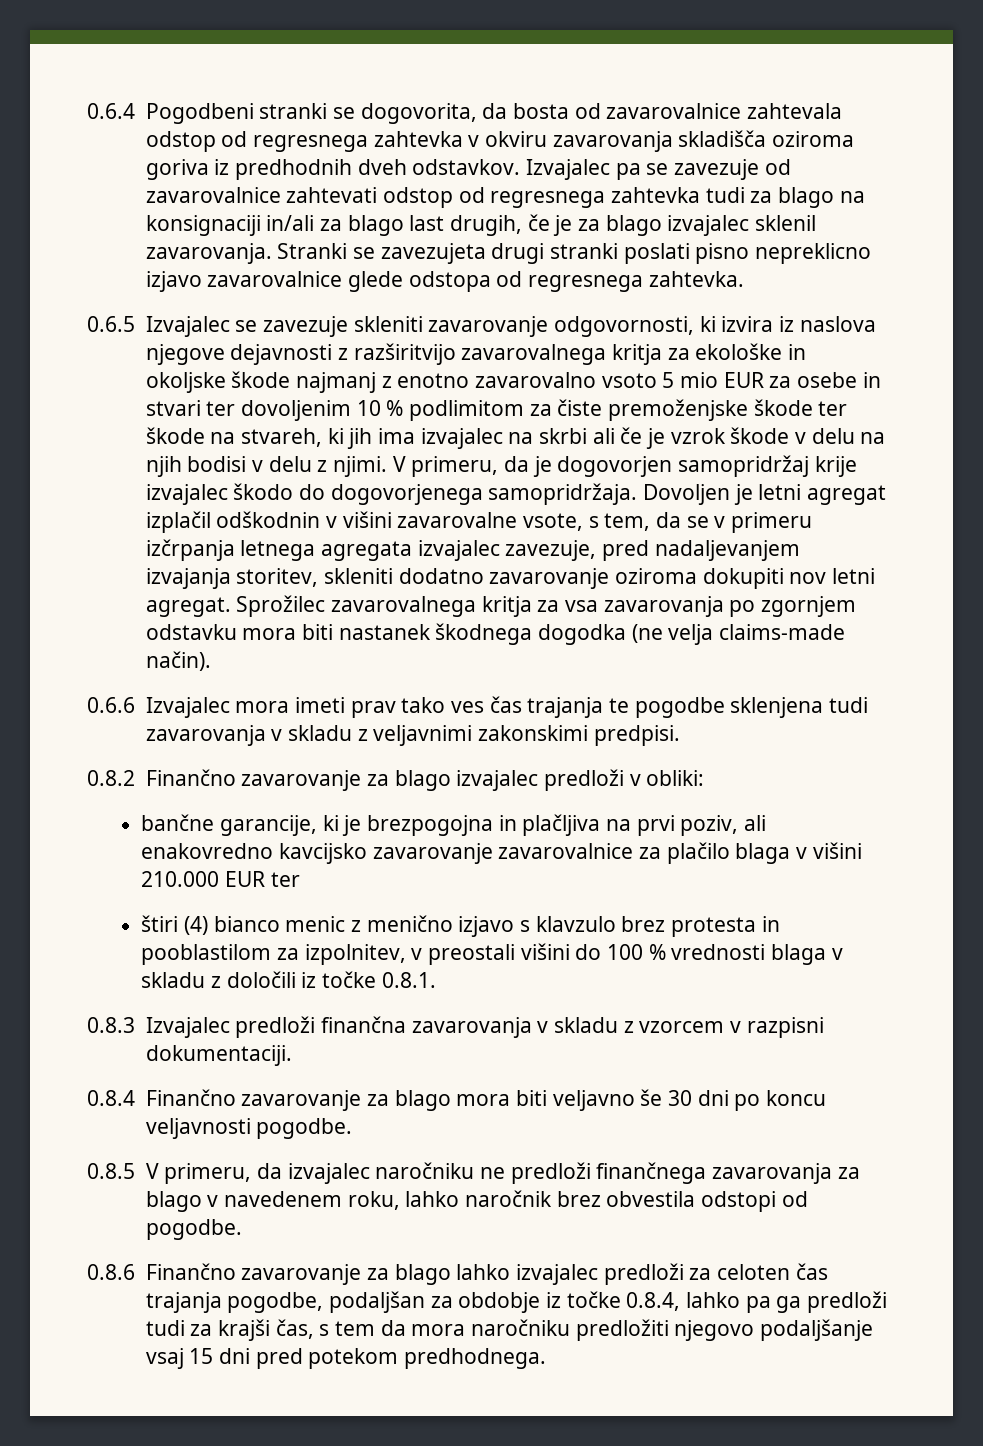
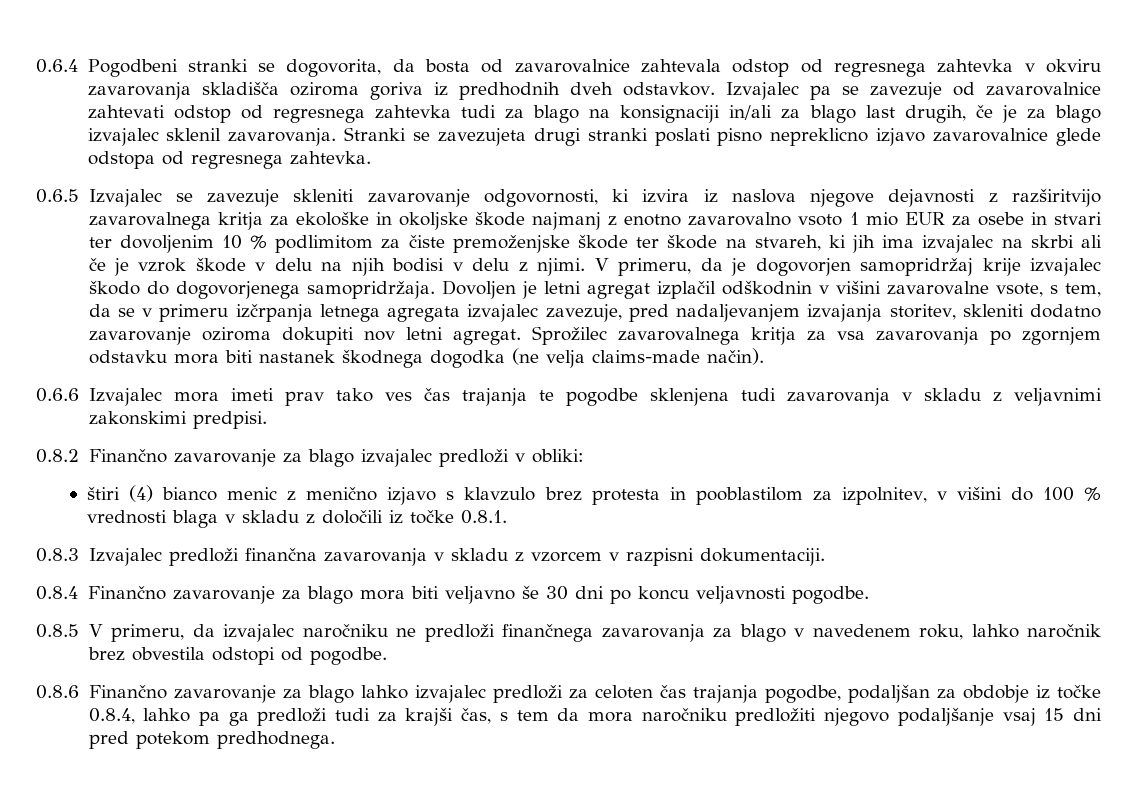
- 0.6.5 Izvajalec se zavezuje skleniti zavarovanje odgovornosti, ki izvira iz naslova njegove dejavnosti z razširitvijo zavarovalnega kritja za ekološke in okoljske škode najmanj z enotno zavarovalno vsoto 5 mio EUR za osebe in stvari ter dovoljenim 10 % podlimitom za čiste premoženjske škode ter škode na stvareh, ki jih ima izvajalec na skrbi ali če je vzrok škode v delu na njih bodisi v delu z njimi.
+ 0.6.5 Izvajalec se zavezuje skleniti zavarovanje odgovornosti, ki izvira iz naslova njegove dejavnosti z razširitvijo zavarovalnega kritja za ekološke in okoljske škode najmanj z enotno zavarovalno vsoto 1 mio EUR za osebe in stvari ter dovoljenim 10 % podlimitom za čiste premoženjske škode ter škode na stvareh, ki jih ima izvajalec na skrbi ali če je vzrok škode v delu na njih bodisi v delu z njimi.
- bančne garancije, ki je brezpogojna in plačljiva na prvi poziv, ali enakovredno kavcijsko zavarovanje zavarovalnice za plačilo blaga v višini 210.000 EUR ter
- štiri (4) bianco menic z menično izjavo s klavzulo brez protesta in pooblastilom za izpolnitev, v preostali višini do 100 % vrednosti blaga v skladu z določili iz točke 0.8.1.
+ štiri (4) bianco menic z menično izjavo s klavzulo brez protesta in pooblastilom za izpolnitev, v višini do 100 % vrednosti blaga v skladu z določili iz točke 0.8.1.

